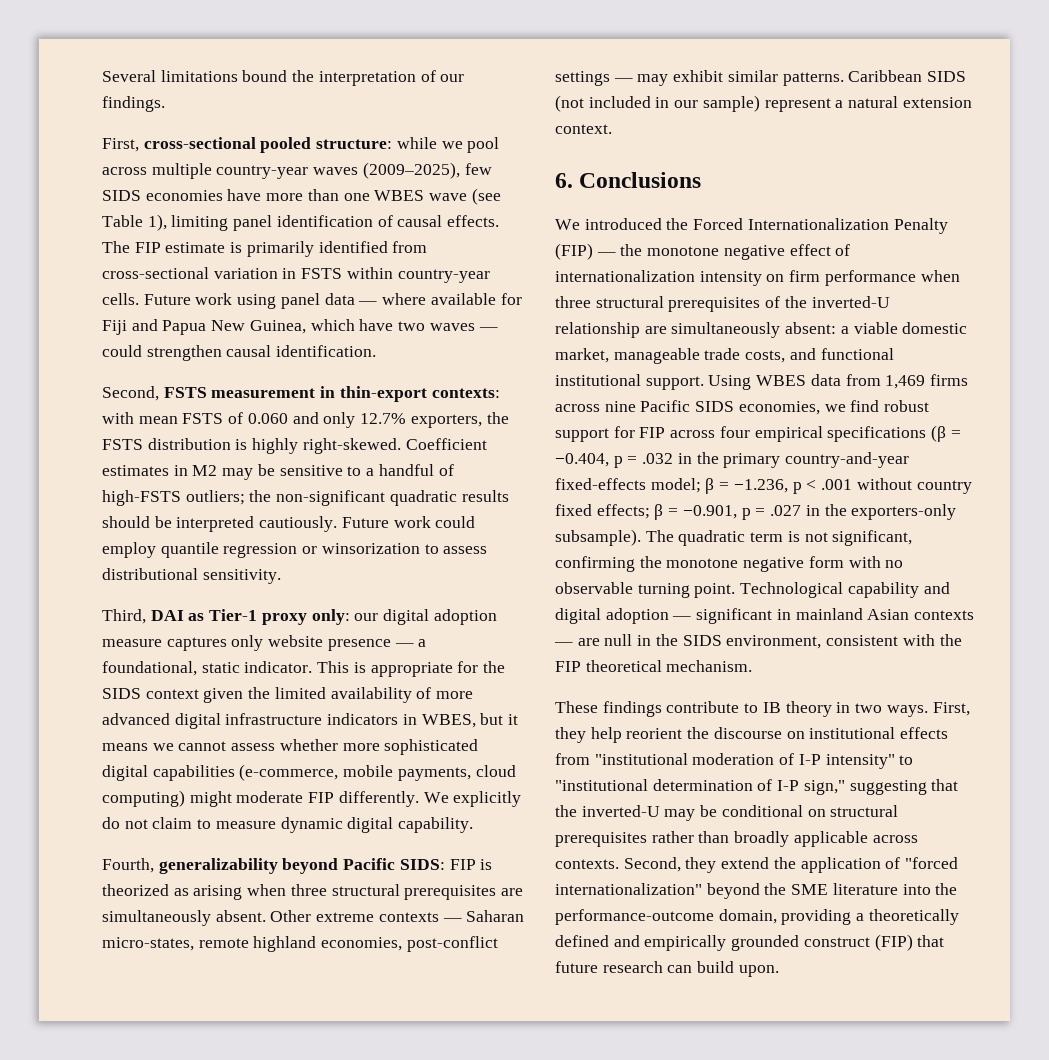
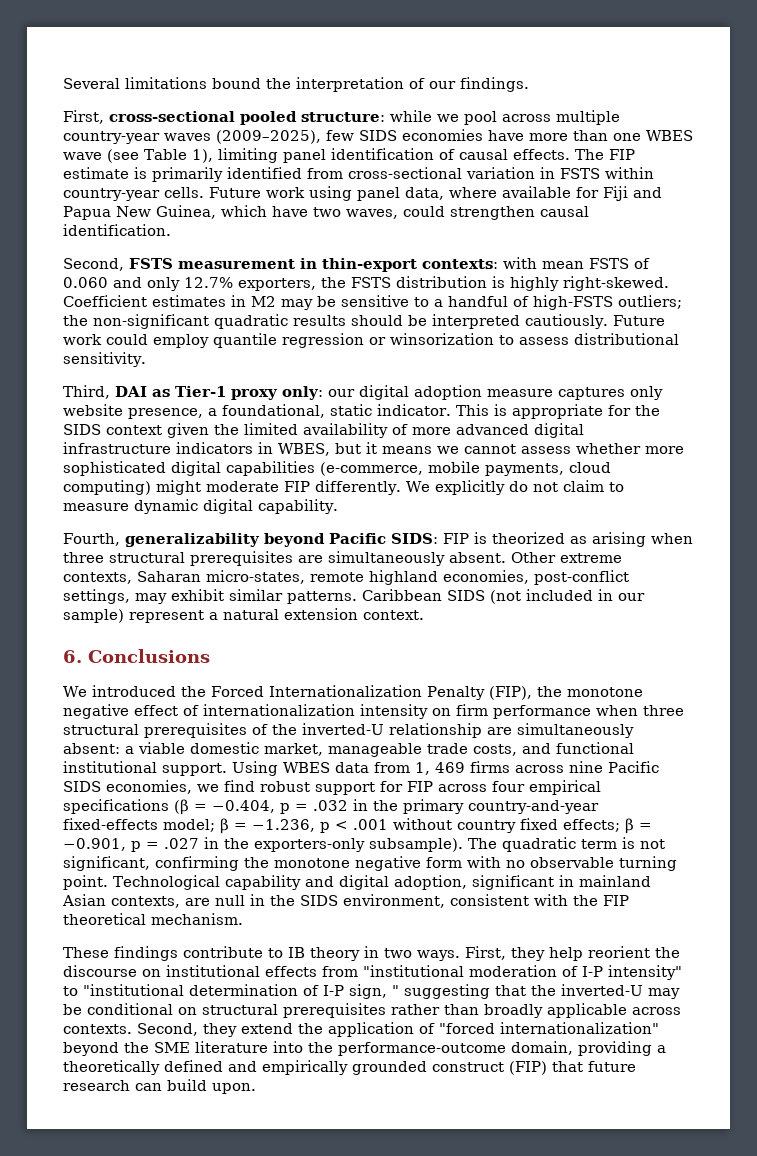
- Future work using panel data — where available for Fiji and Papua New Guinea, which have two waves — could strengthen causal identification.
+ Future work using panel data, where available for Fiji and Papua New Guinea, which have two waves, could strengthen causal identification.
- Third, DAI as Tier-1 proxy only: our digital adoption measure captures only website presence — a foundational, static indicator.
+ Third, DAI as Tier-1 proxy only: our digital adoption measure captures only website presence, a foundational, static indicator.
- Other extreme contexts — Saharan micro-states, remote highland economies, post-conflict settings — may exhibit similar patterns.
+ Other extreme contexts, Saharan micro-states, remote highland economies, post-conflict settings, may exhibit similar patterns.
- We introduced the Forced Internationalization Penalty (FIP) — the monotone negative effect of internationalization intensity on firm performance when three structural prerequisites of the inverted-U relationship are simultaneously absent: a viable domestic market, manageable trade costs, and functional institutional support.
+ We introduced the Forced Internationalization Penalty (FIP), the monotone negative effect of internationalization intensity on firm performance when three structural prerequisites of the inverted-U relationship are simultaneously absent: a viable domestic market, manageable trade costs, and functional institutional support.
- Using WBES data from 1,469 firms across nine Pacific SIDS economies, we find robust support for FIP across four empirical specifications (β = −0.404, p = .032 in the primary country-and-year fixed-effects model; β = −1.236, p < .001 without country fixed effects; β = −0.901, p = .027 in the exporters-only subsample).
+ Using WBES data from 1, 469 firms across nine Pacific SIDS economies, we find robust support for FIP across four empirical specifications (β = −0.404, p = .032 in the primary country-and-year fixed-effects model; β = −1.236, p < .001 without country fixed effects; β = −0.901, p = .027 in the exporters-only subsample).
- Technological capability and digital adoption — significant in mainland Asian contexts — are null in the SIDS environment, consistent with the FIP theoretical mechanism.
+ Technological capability and digital adoption, significant in mainland Asian contexts, are null in the SIDS environment, consistent with the FIP theoretical mechanism.
- First, they help reorient the discourse on institutional effects from "institutional moderation of I-P intensity" to "institutional determination of I-P sign," suggesting that the inverted-U may be conditional on structural prerequisites rather than broadly applicable across contexts.
+ First, they help reorient the discourse on institutional effects from "institutional moderation of I-P intensity" to "institutional determination of I-P sign, " suggesting that the inverted-U may be conditional on structural prerequisites rather than broadly applicable across contexts.

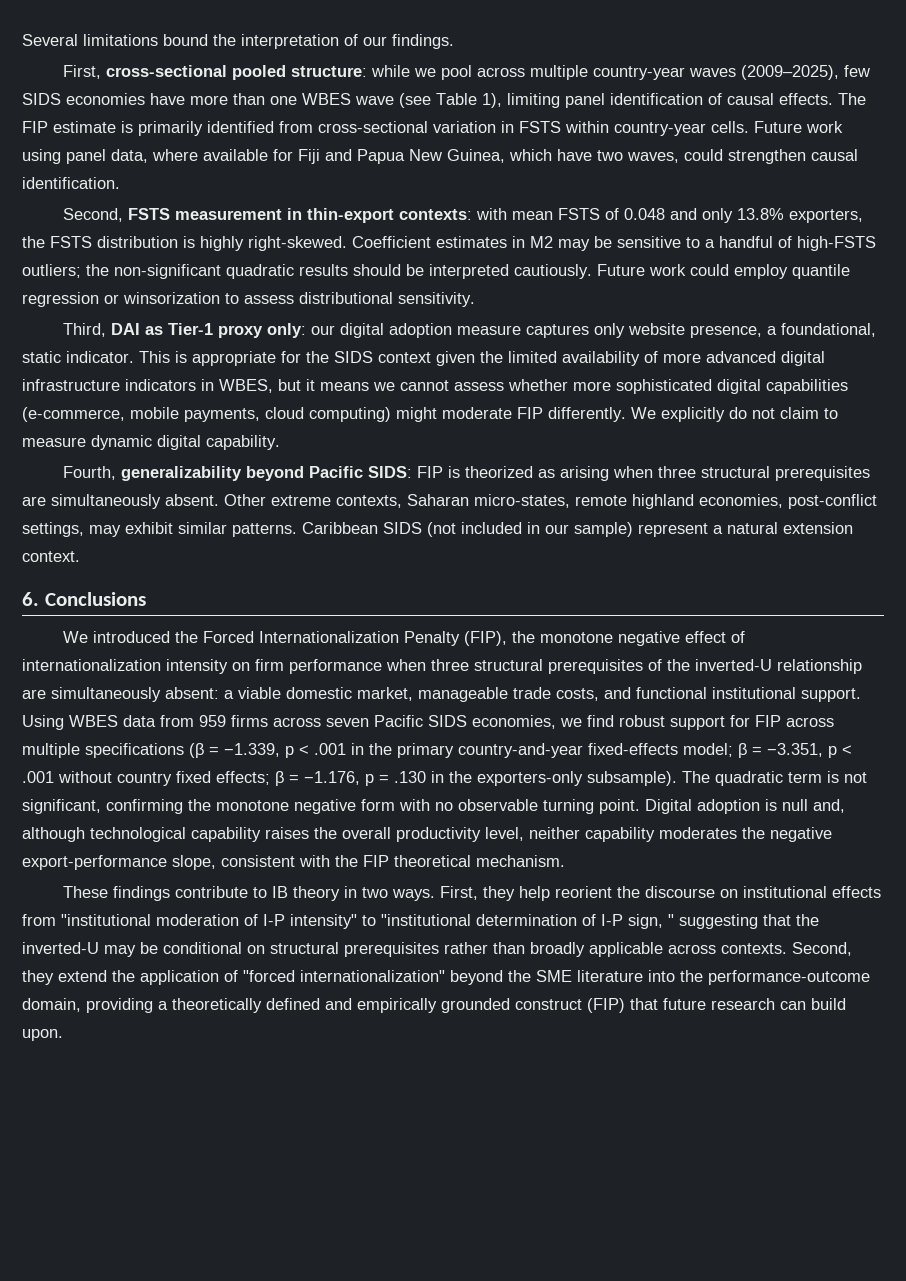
- Second, FSTS measurement in thin-export contexts: with mean FSTS of 0.060 and only 12.7% exporters, the FSTS distribution is highly right-skewed.
+ Second, FSTS measurement in thin-export contexts: with mean FSTS of 0.048 and only 13.8% exporters, the FSTS distribution is highly right-skewed.
- Using WBES data from 1, 469 firms across nine Pacific SIDS economies, we find robust support for FIP across four empirical specifications (β = −0.404, p = .032 in the primary country-and-year fixed-effects model; β = −1.236, p < .001 without country fixed effects; β = −0.901, p = .027 in the exporters-only subsample).
+ Using WBES data from 959 firms across seven Pacific SIDS economies, we find robust support for FIP across multiple specifications (β = −1.339, p < .001 in the primary country-and-year fixed-effects model; β = −3.351, p < .001 without country fixed effects; β = −1.176, p = .130 in the exporters-only subsample).
- Technological capability and digital adoption, significant in mainland Asian contexts, are null in the SIDS environment, consistent with the FIP theoretical mechanism.
+ Digital adoption is null and, although technological capability raises the overall productivity level, neither capability moderates the negative export-performance slope, consistent with the FIP theoretical mechanism.

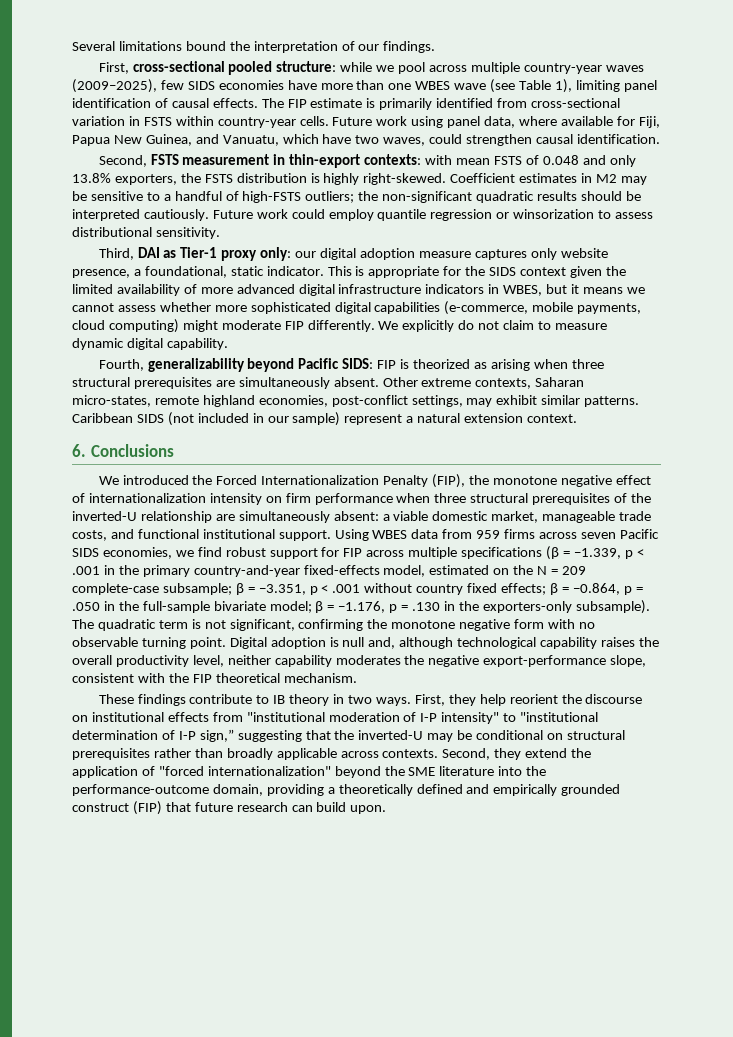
- Future work using panel data, where available for Fiji and Papua New Guinea, which have two waves, could strengthen causal identification.
+ Future work using panel data, where available for Fiji, Papua New Guinea, and Vanuatu, which have two waves, could strengthen causal identification.
- Using WBES data from 959 firms across seven Pacific SIDS economies, we find robust support for FIP across multiple specifications (β = −1.339, p < .001 in the primary country-and-year fixed-effects model; β = −3.351, p < .001 without country fixed effects; β = −1.176, p = .130 in the exporters-only subsample).
+ Using WBES data from 959 firms across seven Pacific SIDS economies, we find robust support for FIP across multiple specifications (β = −1.339, p < .001 in the primary country-and-year fixed-effects model, estimated on the N = 209 complete-case subsample; β = −3.351, p < .001 without country fixed effects; β = −0.864, p = .050 in the full-sample bivariate model; β = −1.176, p = .130 in the exporters-only subsample).
- First, they help reorient the discourse on institutional effects from "institutional moderation of I-P intensity" to "institutional determination of I-P sign, " suggesting that the inverted-U may be conditional on structural prerequisites rather than broadly applicable across contexts.
+ First, they help reorient the discourse on institutional effects from "institutional moderation of I-P intensity" to "institutional determination of I-P sign,” suggesting that the inverted-U may be conditional on structural prerequisites rather than broadly applicable across contexts.

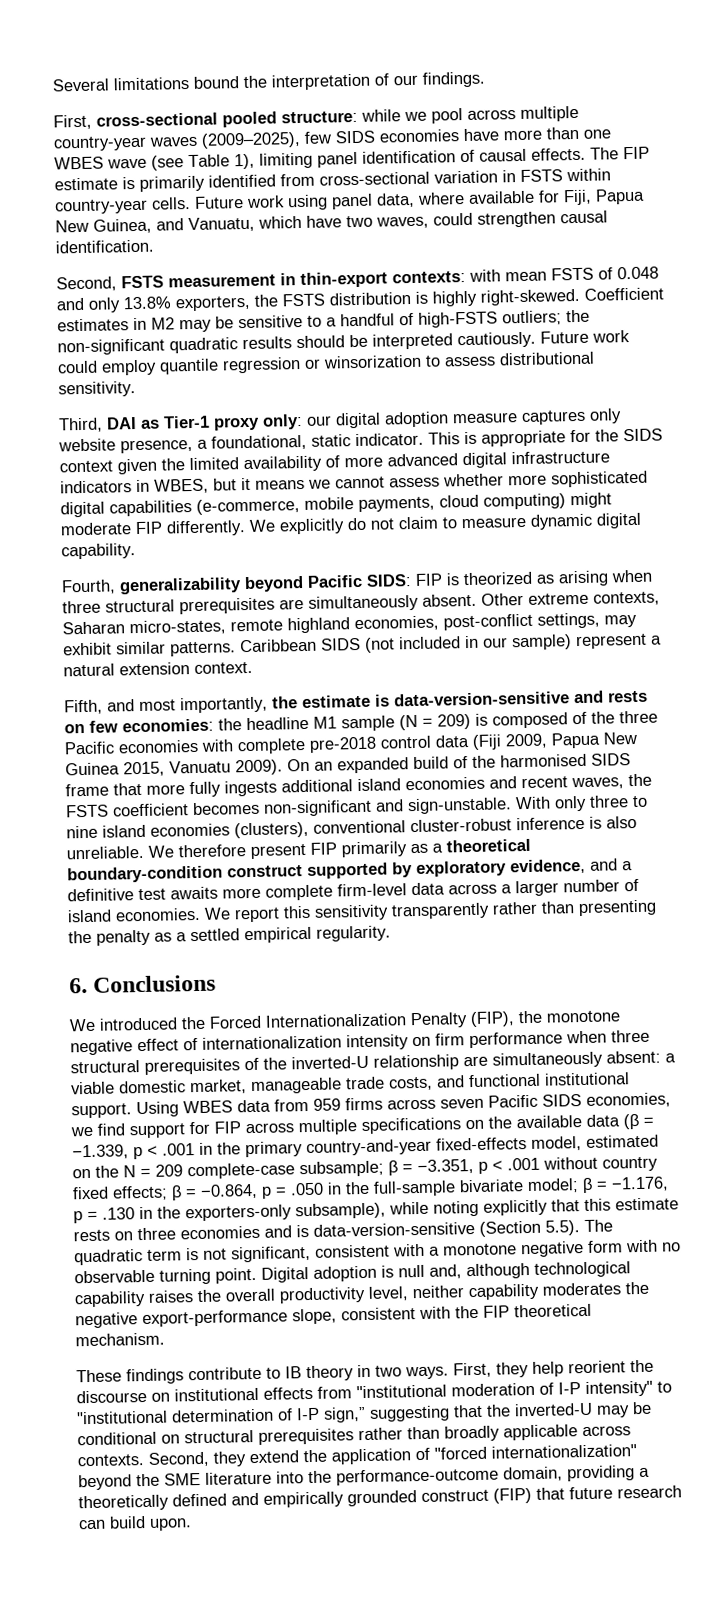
+ Fifth, and most importantly, the estimate is data-version-sensitive and rests on few economies: the headline M1 sample (N = 209) is composed of the three Pacific economies with complete pre-2018 control data (Fiji 2009, Papua New Guinea 2015, Vanuatu 2009). On an expanded build of the harmonised SIDS frame that more fully ingests additional island economies and recent waves, the FSTS coefficient becomes non-significant and sign-unstable. With only three to nine island economies (clusters), conventional cluster-robust inference is also unreliable. We therefore present FIP primarily as a theoretical boundary-condition construct supported by exploratory evidence, and a definitive test awaits more complete firm-level data across a larger number of island economies. We report this sensitivity transparently rather than presenting the penalty as a settled empirical regularity.
- Using WBES data from 959 firms across seven Pacific SIDS economies, we find robust support for FIP across multiple specifications (β = −1.339, p < .001 in the primary country-and-year fixed-effects model, estimated on the N = 209 complete-case subsample;
+ Using WBES data from 959 firms across seven Pacific SIDS economies, we find support for FIP across multiple specifications on the available data (β = −1.339, p < .001 in the primary country-and-year fixed-effects model, estimated on the N = 209 complete-case subsample;
- β = −1.176, p = .130 in the exporters-only subsample). The quadratic term is not significant, confirming the monotone negative form with no observable turning point.
+ β = −1.176, p = .130 in the exporters-only subsample), while noting explicitly that this estimate rests on three economies and is data-version-sensitive (Section 5.5). The quadratic term is not significant, consistent with a monotone negative form with no observable turning point.

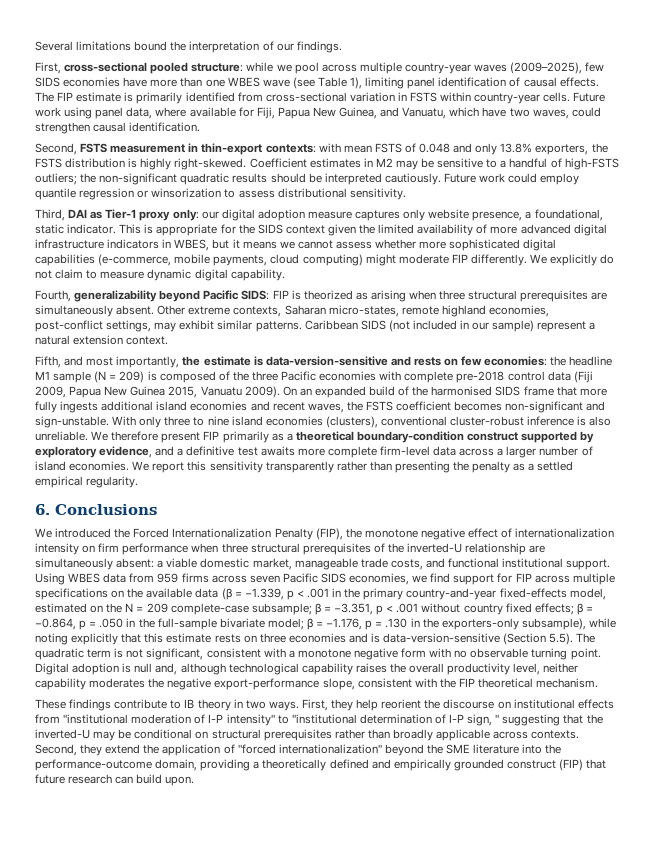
- First, they help reorient the discourse on institutional effects from "institutional moderation of I-P intensity" to "institutional determination of I-P sign,” suggesting that the inverted-U may be conditional on structural prerequisites rather than broadly applicable across contexts.
+ First, they help reorient the discourse on institutional effects from "institutional moderation of I-P intensity" to "institutional determination of I-P sign, " suggesting that the inverted-U may be conditional on structural prerequisites rather than broadly applicable across contexts.

